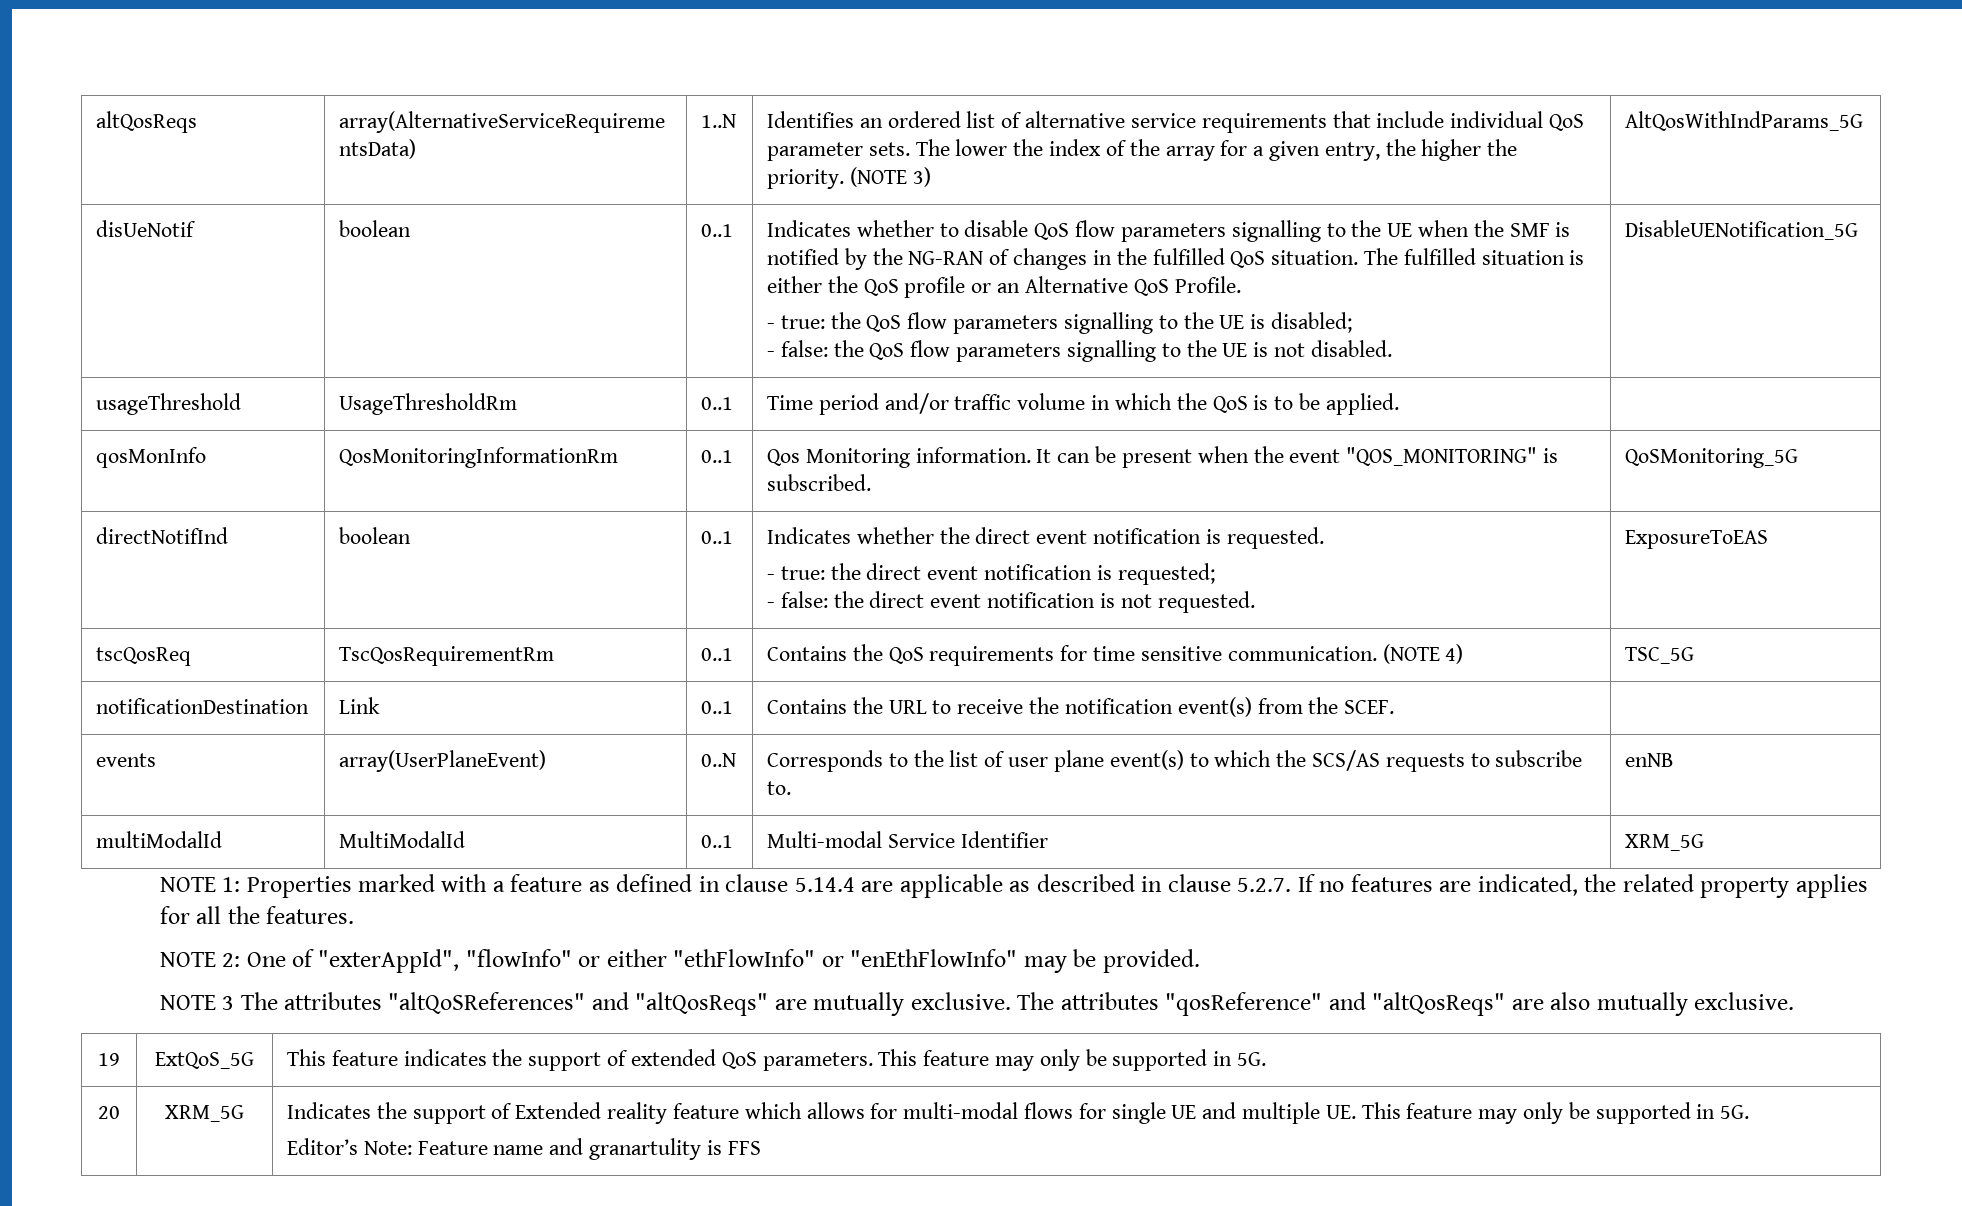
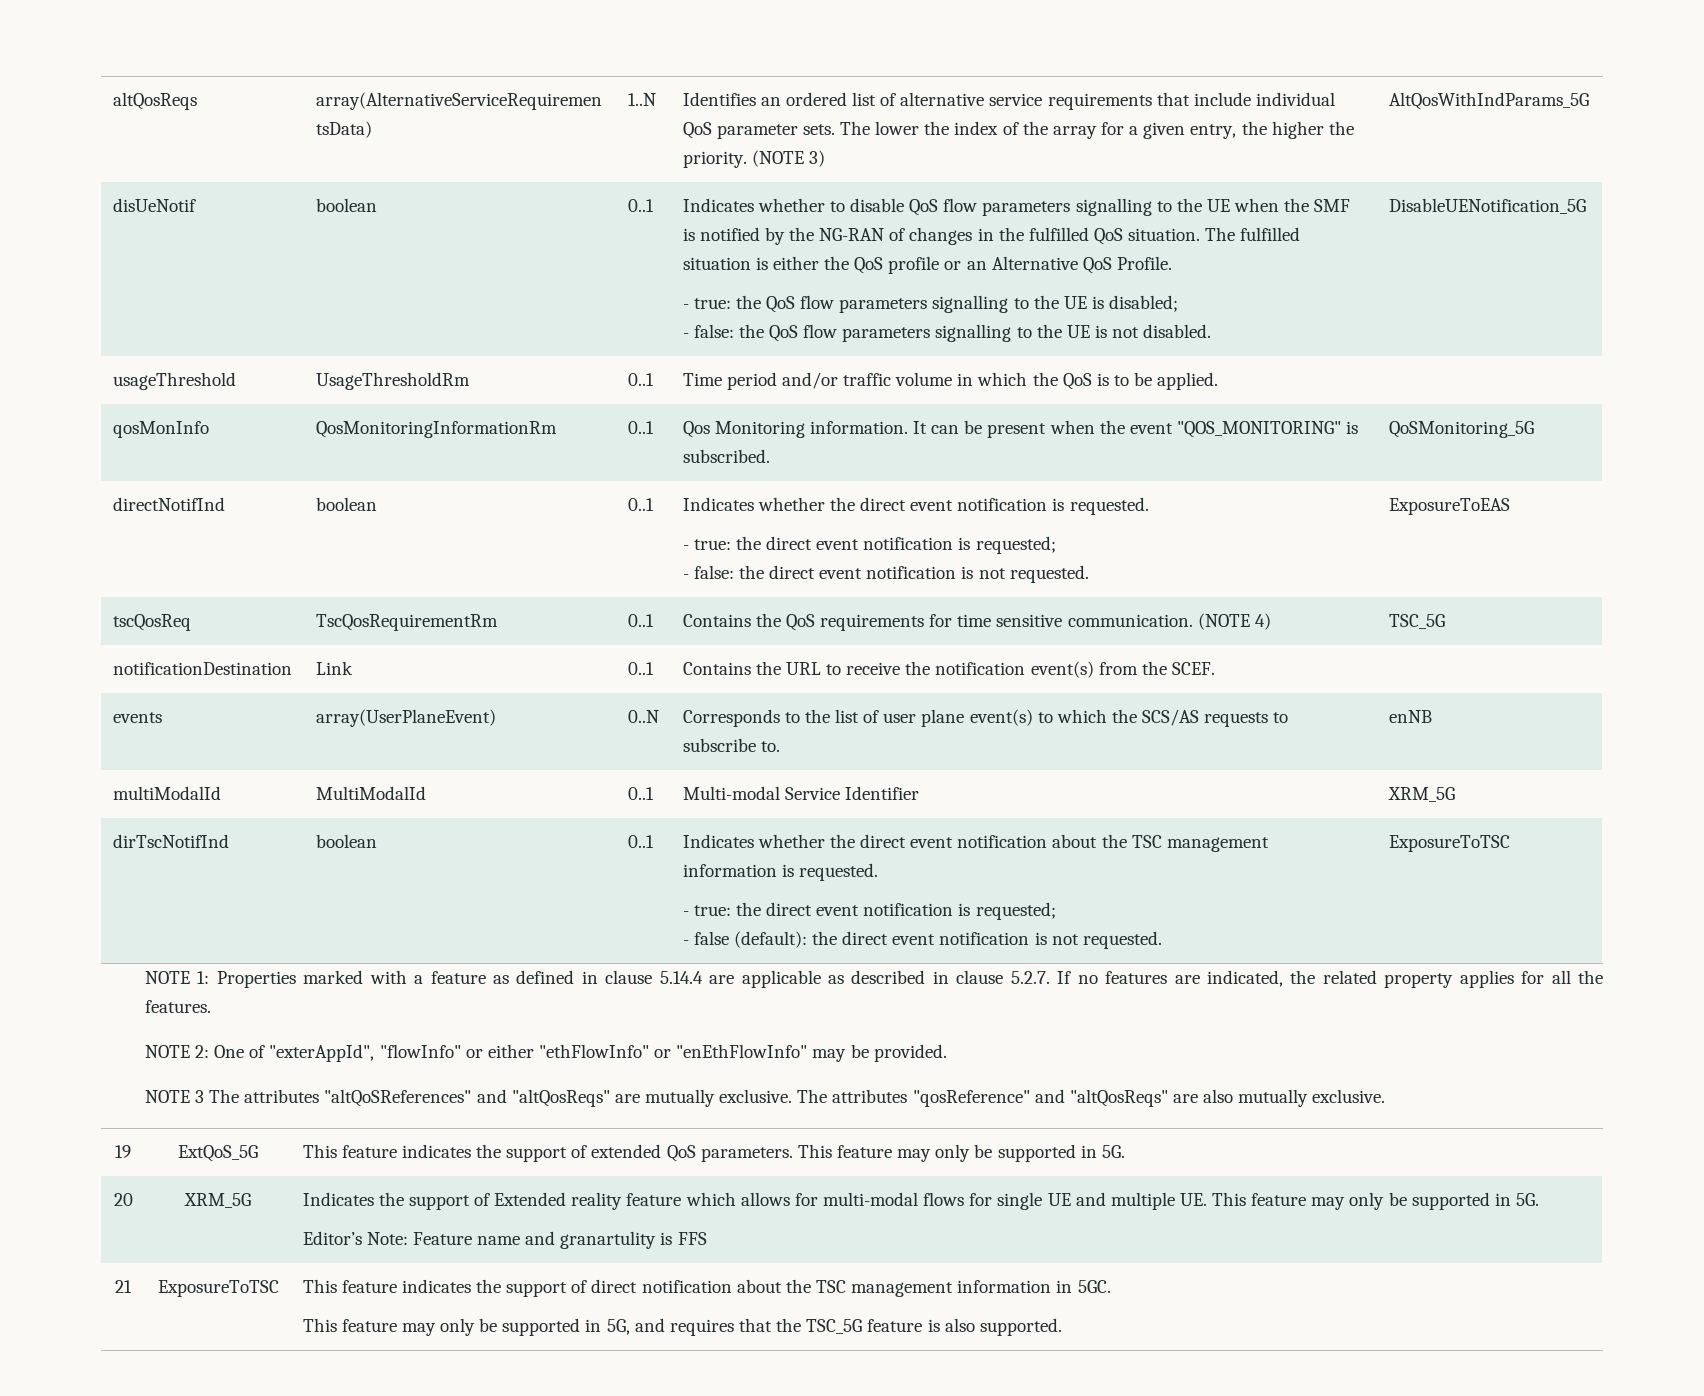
+ dirTscNotifInd | boolean | 0..1 | Indicates whether the direct event notification about the TSC management information is requested.
+ - true: the direct event notification is requested;
+ - false (default): the direct event notification is not requested. | ExposureToTSC
+ 21 | ExposureToTSC | This feature indicates the support of direct notification about the TSC management information in 5GC.
+ This feature may only be supported in 5G, and requires that the TSC_5G feature is also supported.

